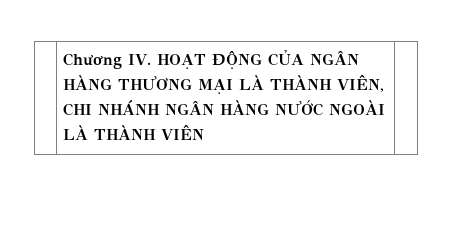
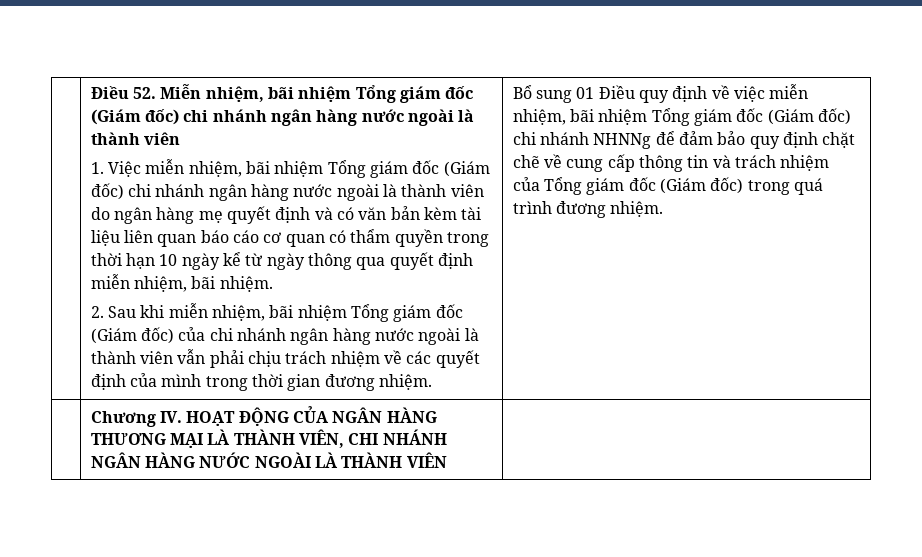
+ Điều 52. Miễn nhiệm, bãi nhiệm Tổng giám đốc (Giám đốc) chi nhánh ngân hàng nước ngoài là thành viên
+ 1. Việc miễn nhiệm, bãi nhiệm Tổng giám đốc (Giám đốc) chi nhánh ngân hàng nước ngoài là thành viên do ngân hàng mẹ quyết định và có văn bản kèm tài liệu liên quan báo cáo cơ quan có thẩm quyền trong thời hạn 10 ngày kể từ ngày thông qua quyết định miễn nhiệm, bãi nhiệm.
+ 2. Sau khi miễn nhiệm, bãi nhiệm Tổng giám đốc (Giám đốc) của chi nhánh ngân hàng nước ngoài là thành viên vẫn phải chịu trách nhiệm về các quyết định của mình trong thời gian đương nhiệm. | Bổ sung 01 Điều quy định về việc miễn nhiệm, bãi nhiệm Tổng giám đốc (Giám đốc) chi nhánh NHNNg để đảm bảo quy định chặt chẽ về cung cấp thông tin và trách nhiệm của Tổng giám đốc (Giám đốc) trong quá trình đương nhiệm.

